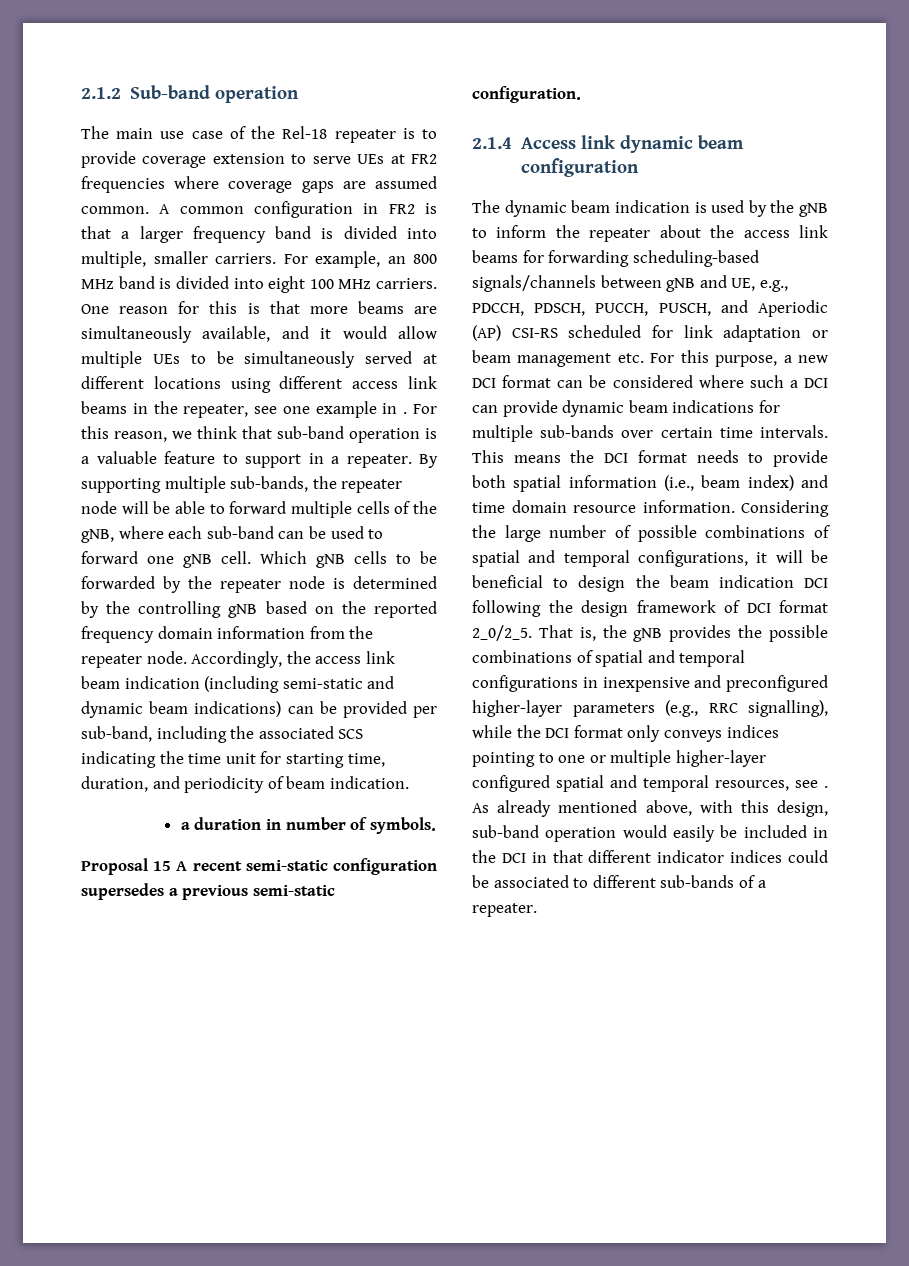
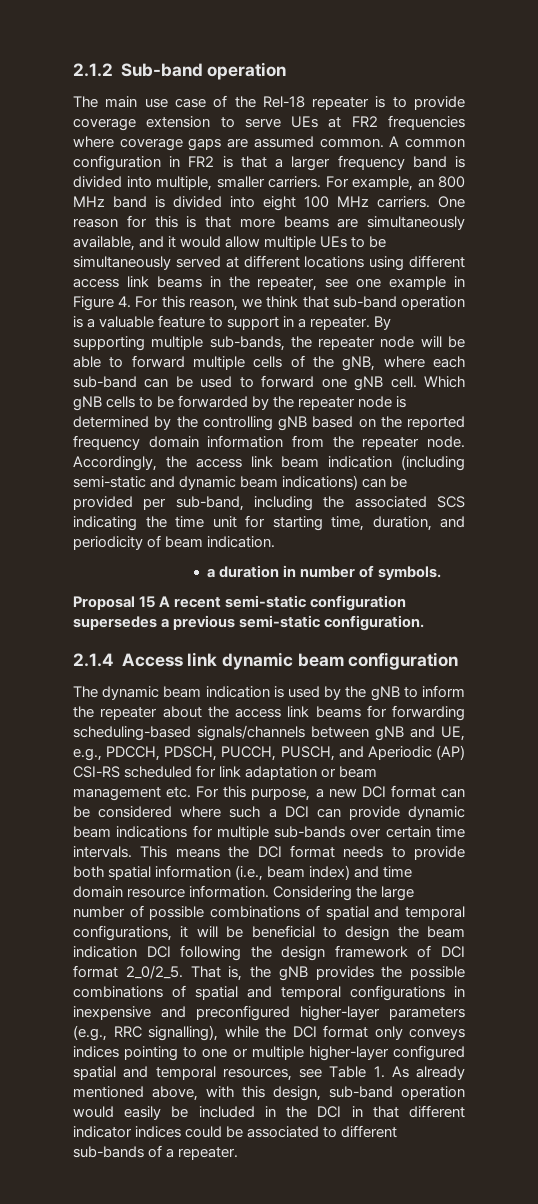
- One reason for this is that more beams are simultaneously available, and it would allow multiple UEs to be simultaneously served at different locations using different access link beams in the repeater, see one example in . For this reason, we think that sub-band operation is a valuable feature to support in a repeater.
+ One reason for this is that more beams are simultaneously available, and it would allow multiple UEs to be simultaneously served at different locations using different access link beams in the repeater, see one example in Figure 4. For this reason, we think that sub-band operation is a valuable feature to support in a repeater.
- That is, the gNB provides the possible combinations of spatial and temporal configurations in inexpensive and preconfigured higher-layer parameters (e.g., RRC signalling), while the DCI format only conveys indices pointing to one or multiple higher-layer configured spatial and temporal resources, see . As already mentioned above, with this design, sub-band operation would easily be included in the DCI in that different indicator indices could be associated to different sub-bands of a repeater.
+ That is, the gNB provides the possible combinations of spatial and temporal configurations in inexpensive and preconfigured higher-layer parameters (e.g., RRC signalling), while the DCI format only conveys indices pointing to one or multiple higher-layer configured spatial and temporal resources, see Table 1. As already mentioned above, with this design, sub-band operation would easily be included in the DCI in that different indicator indices could be associated to different sub-bands of a repeater.

